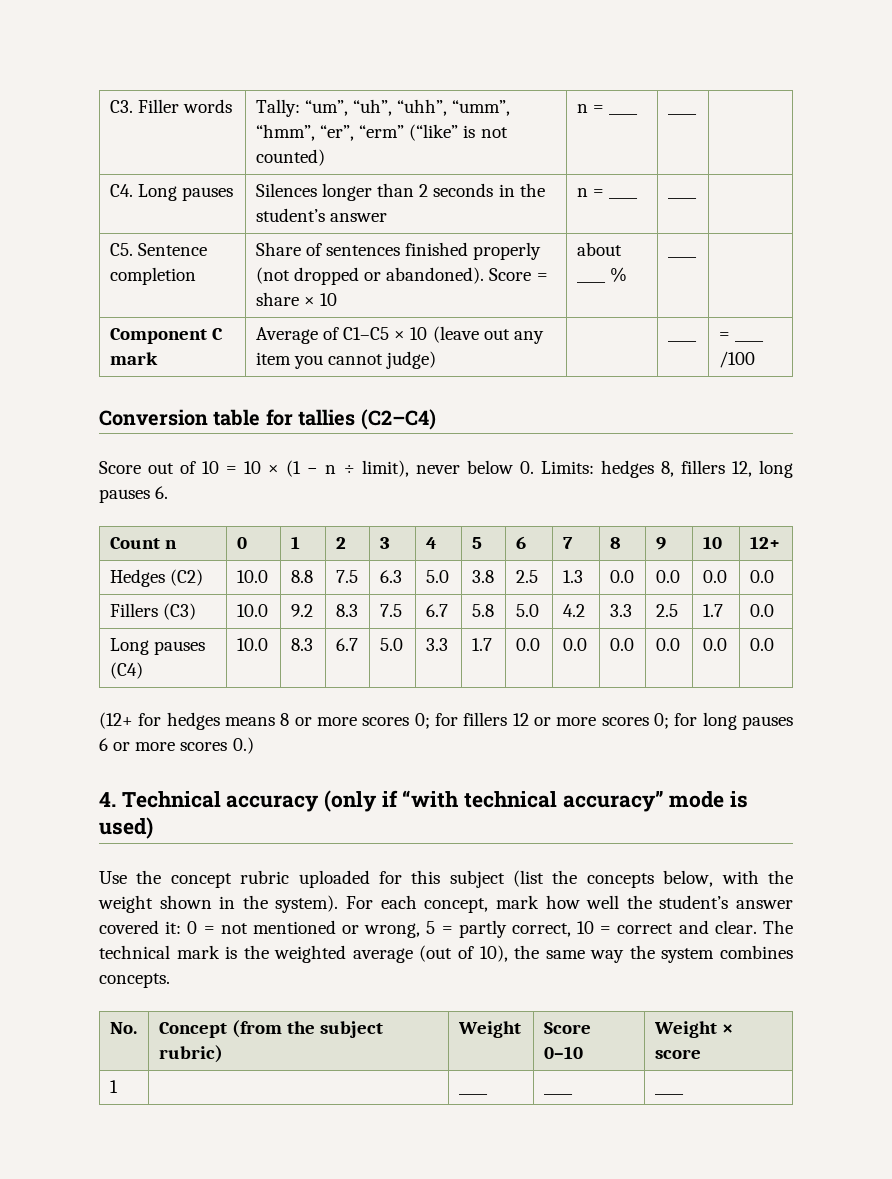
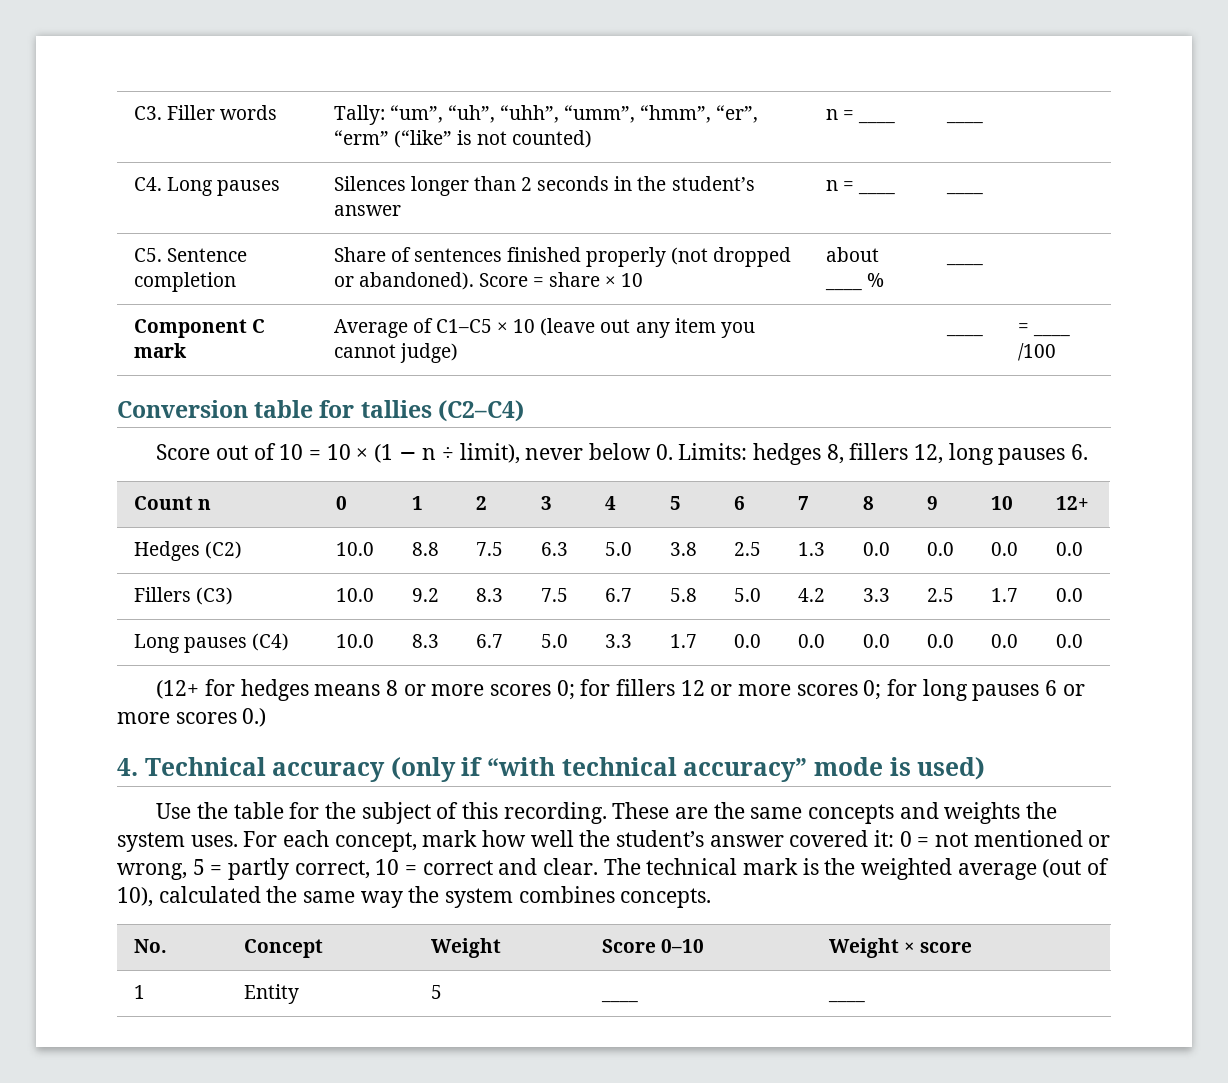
- Use the concept rubric uploaded for this subject (list the concepts below, with the weight shown in the system).
+ Use the table for the subject of this recording. These are the same concepts and weights the system uses.
- The technical mark is the weighted average (out of 10), the same way the system combines concepts.
+ The technical mark is the weighted average (out of 10), calculated the same way the system combines concepts.
- No. | Concept (from the subject rubric) | Weight | Score 0–10 | Weight × score
+ No. | Concept | Weight | Score 0–10 | Weight × score
- 1 | | ____ | ____ | ____
+ 1 | Entity | 5 | ____ | ____

